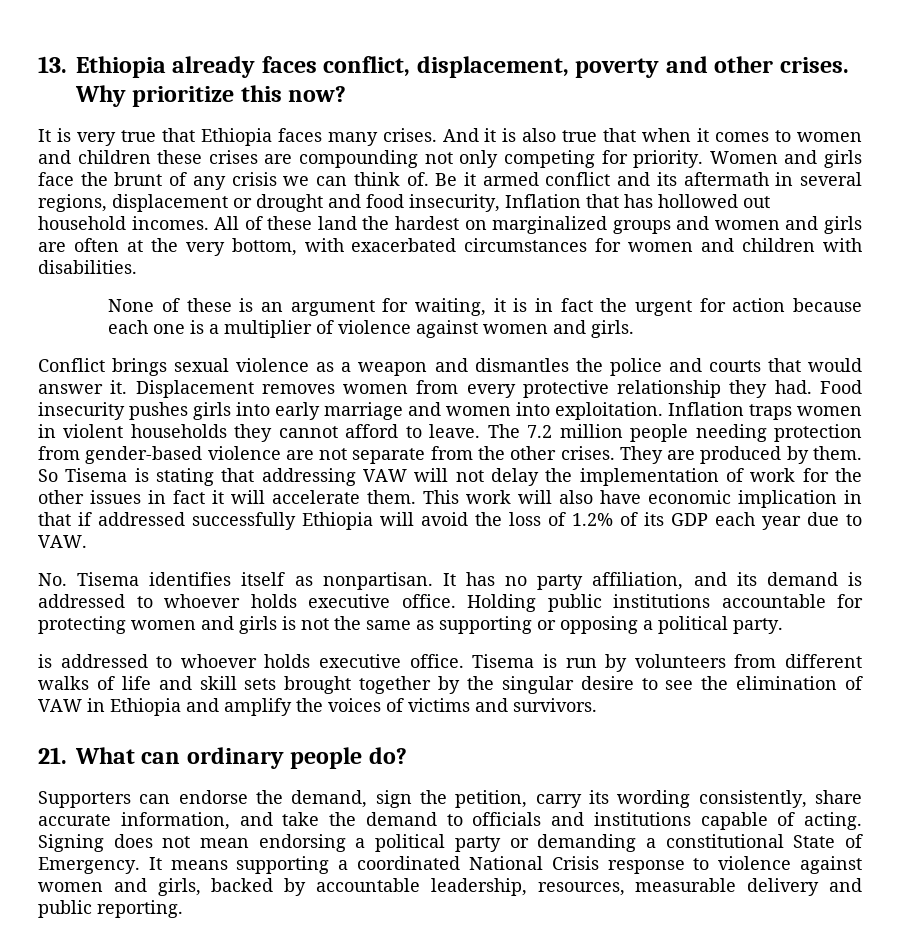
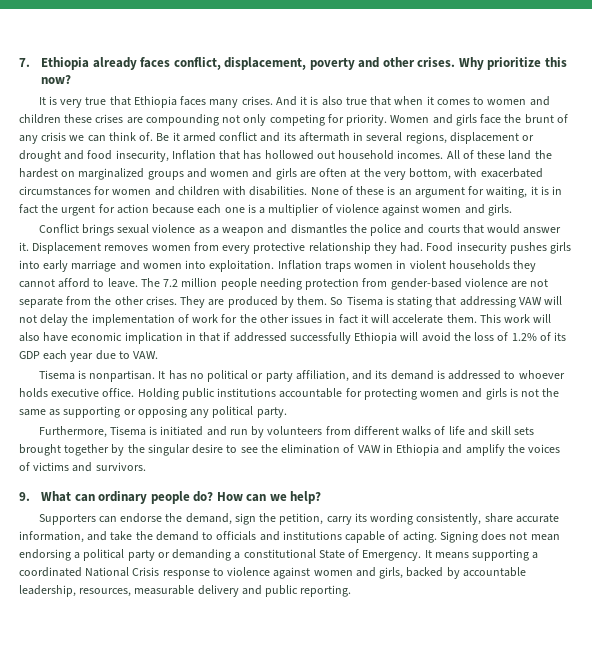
- 13. Ethiopia already faces conflict, displacement, poverty and other crises.
+ 7. Ethiopia already faces conflict, displacement, poverty and other crises.
- All of these land the hardest on marginalized groups and women and girls are often at the very bottom, with exacerbated circumstances for women and children with disabilities.
- None of these is an argument for waiting, it is in fact the urgent for action because each one is a multiplier of violence against women and girls.
+ All of these land the hardest on marginalized groups and women and girls are often at the very bottom, with exacerbated circumstances for women and children with disabilities. None of these is an argument for waiting, it is in fact the urgent for action because each one is a multiplier of violence against women and girls.
- No. Tisema identifies itself as nonpartisan.
+ Tisema is nonpartisan.
- It has no party affiliation, and its demand is addressed to whoever holds executive office.
+ It has no political or party affiliation, and its demand is addressed to whoever holds executive office.
- Holding public institutions accountable for protecting women and girls is not the same as supporting or opposing a political party.
+ Holding public institutions accountable for protecting women and girls is not the same as supporting or opposing any political party.
- is addressed to whoever holds executive office. Tisema is run by volunteers from different walks of life and skill sets brought together by the singular desire to see the elimination of VAW in Ethiopia and amplify the voices of victims and survivors.
+ Furthermore, Tisema is initiated and run by volunteers from different walks of life and skill sets brought together by the singular desire to see the elimination of VAW in Ethiopia and amplify the voices of victims and survivors.
- 21. What can ordinary people do?
+ 9. What can ordinary people do? How can we help?

